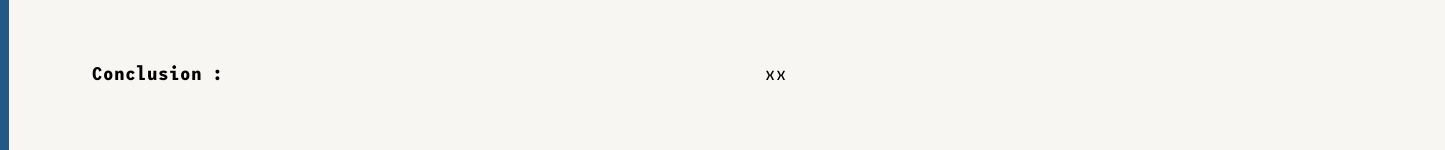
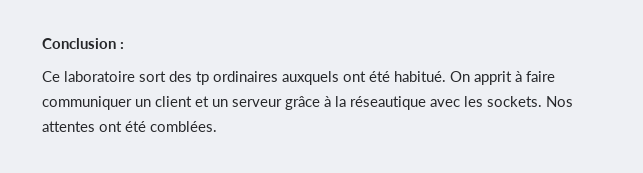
- xx
+ Ce laboratoire sort des tp ordinaires auxquels ont été habitué. On apprit à faire communiquer un client et un serveur grâce à la réseautique avec les sockets. Nos attentes ont été comblées.

